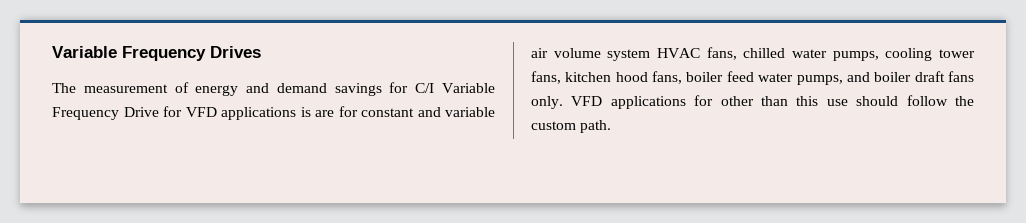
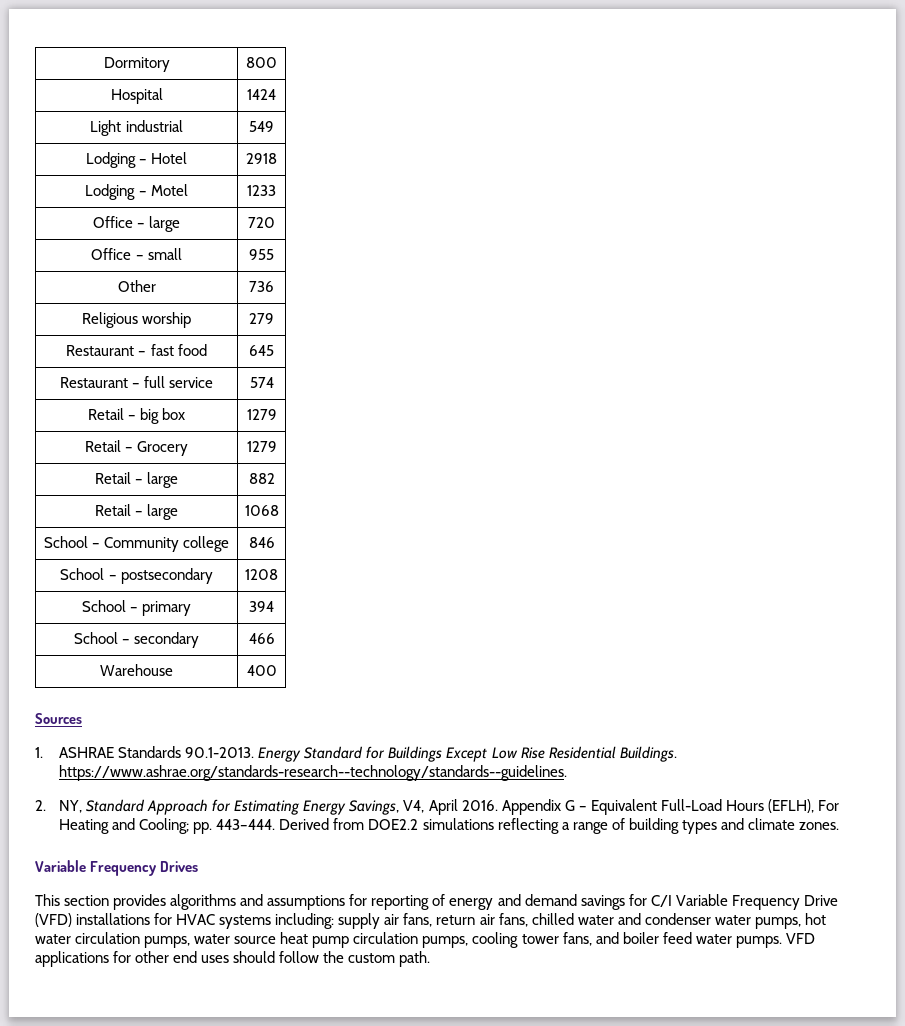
+ Dormitory | 800
+ Hospital | 1424
+ Light industrial | 549
+ Lodging – Hotel | 2918
+ Lodging – Motel | 1233
+ Office – large | 720
+ Office – small | 955
+ Other | 736
+ Religious worship | 279
+ Restaurant – fast food | 645
+ Restaurant – full service | 574
+ Retail – big box | 1279
+ Retail – Grocery | 1279
+ Retail – large | 882
+ Retail – large | 1068
+ School – Community college | 846
+ School – postsecondary | 1208
+ School – primary | 394
+ School – secondary | 466
+ Warehouse | 400
+ Sources
+ 1. ASHRAE Standards 90.1-2013. Energy Standard for Buildings Except Low Rise Residential Buildings. https://www.ashrae.org/standards-research--technology/standards--guidelines.
+ 2. NY, Standard Approach for Estimating Energy Savings, V4, April 2016. Appendix G – Equivalent Full-Load Hours (EFLH), For Heating and Cooling; pp. 443–444. Derived from DOE2.2 simulations reflecting a range of building types and climate zones.
  Variable Frequency Drives
- The measurement of energy and demand savings for C/I Variable Frequency Drive for VFD applications is are for constant and variable air volume system HVAC fans, chilled water pumps, cooling tower fans, kitchen hood fans, boiler feed water pumps, and boiler draft fans only.
+ This section provides algorithms and assumptions for reporting of energy and demand savings for C/I Variable Frequency Drive (VFD) installations for HVAC systems including: supply air fans, return air fans, chilled water and condenser water pumps, hot water circulation pumps, water source heat pump circulation pumps, cooling tower fans, and boiler feed water pumps.
- VFD applications for other than this use should follow the custom path.
+ VFD applications for other end uses should follow the custom path.

